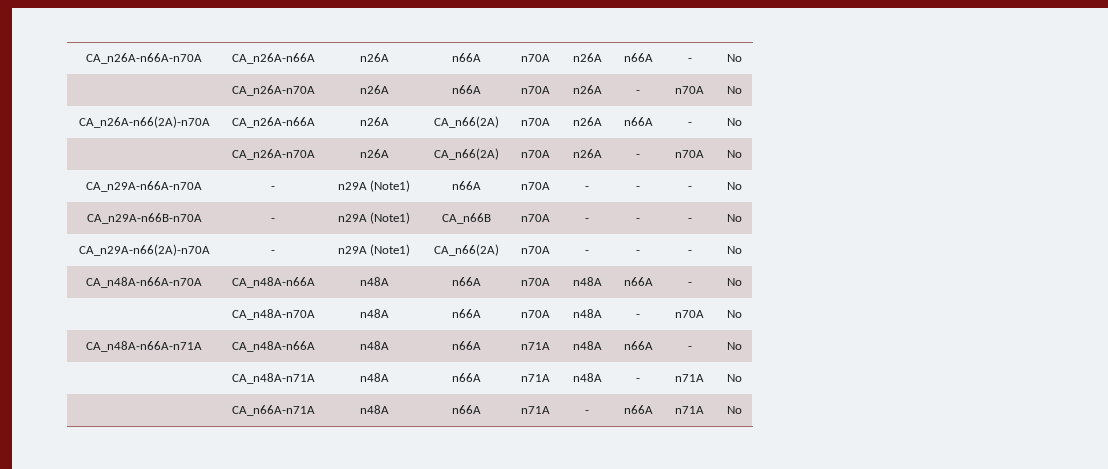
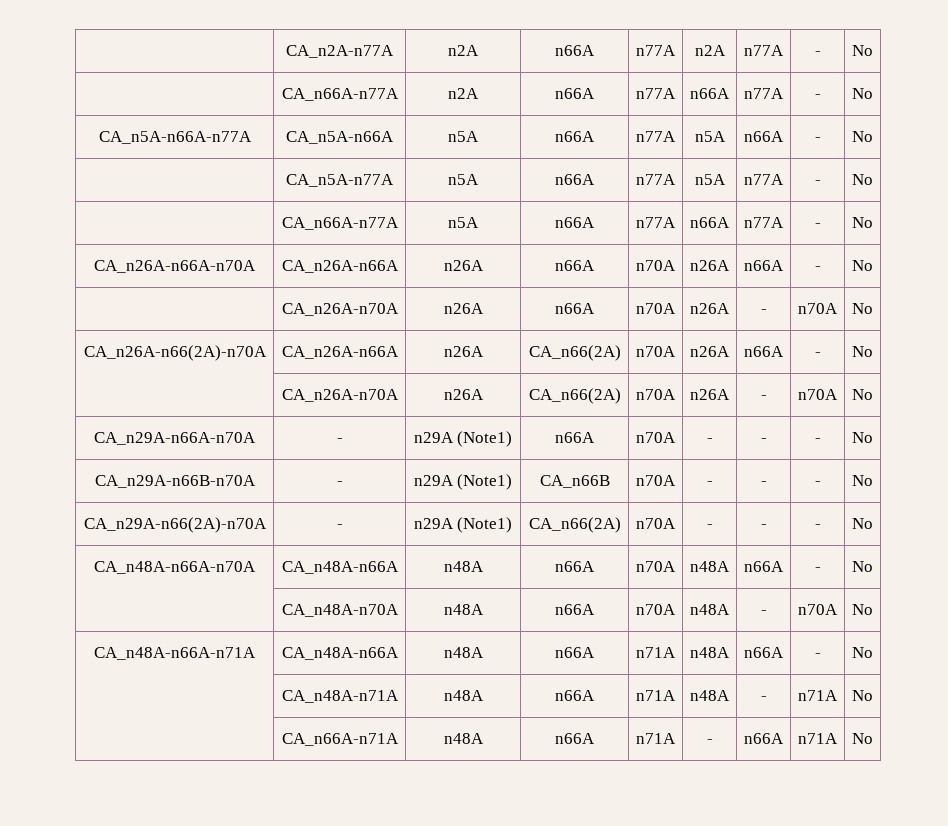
+ | CA_n2A-n77A | n2A | n66A | n77A | n2A | n77A | - | No
+ | CA_n66A-n77A | n2A | n66A | n77A | n66A | n77A | - | No
+ CA_n5A-n66A-n77A | CA_n5A-n66A | n5A | n66A | n77A | n5A | n66A | - | No
+ | CA_n5A-n77A | n5A | n66A | n77A | n5A | n77A | - | No
+ | CA_n66A-n77A | n5A | n66A | n77A | n66A | n77A | - | No

